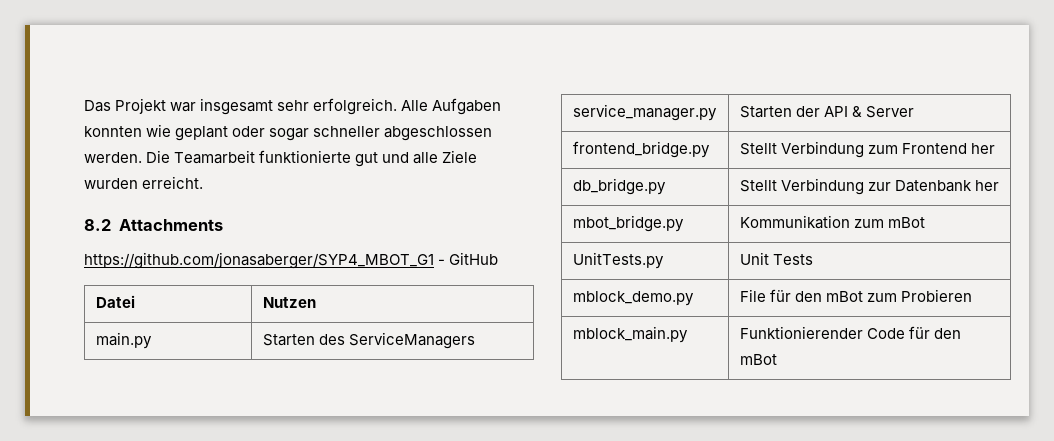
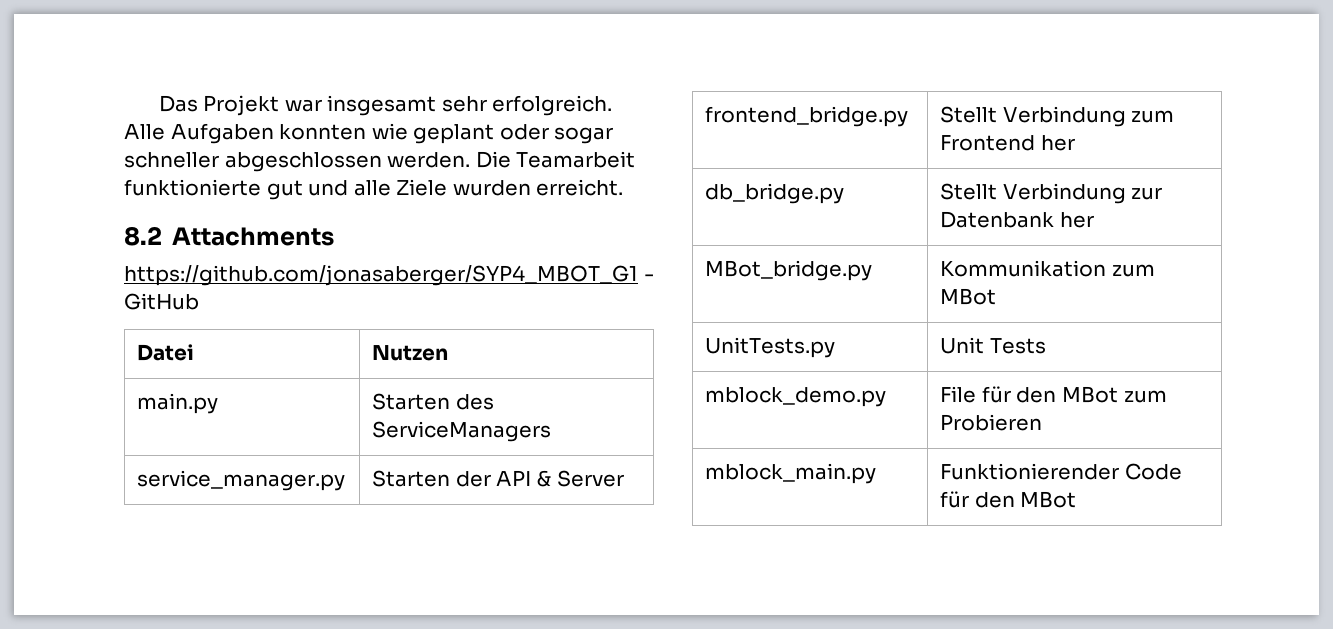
- mbot_bridge.py | Kommunikation zum mBot
+ MBot_bridge.py | Kommunikation zum MBot
- mblock_demo.py | File für den mBot zum Probieren
+ mblock_demo.py | File für den MBot zum Probieren
- mblock_main.py | Funktionierender Code für den mBot
+ mblock_main.py | Funktionierender Code für den MBot

